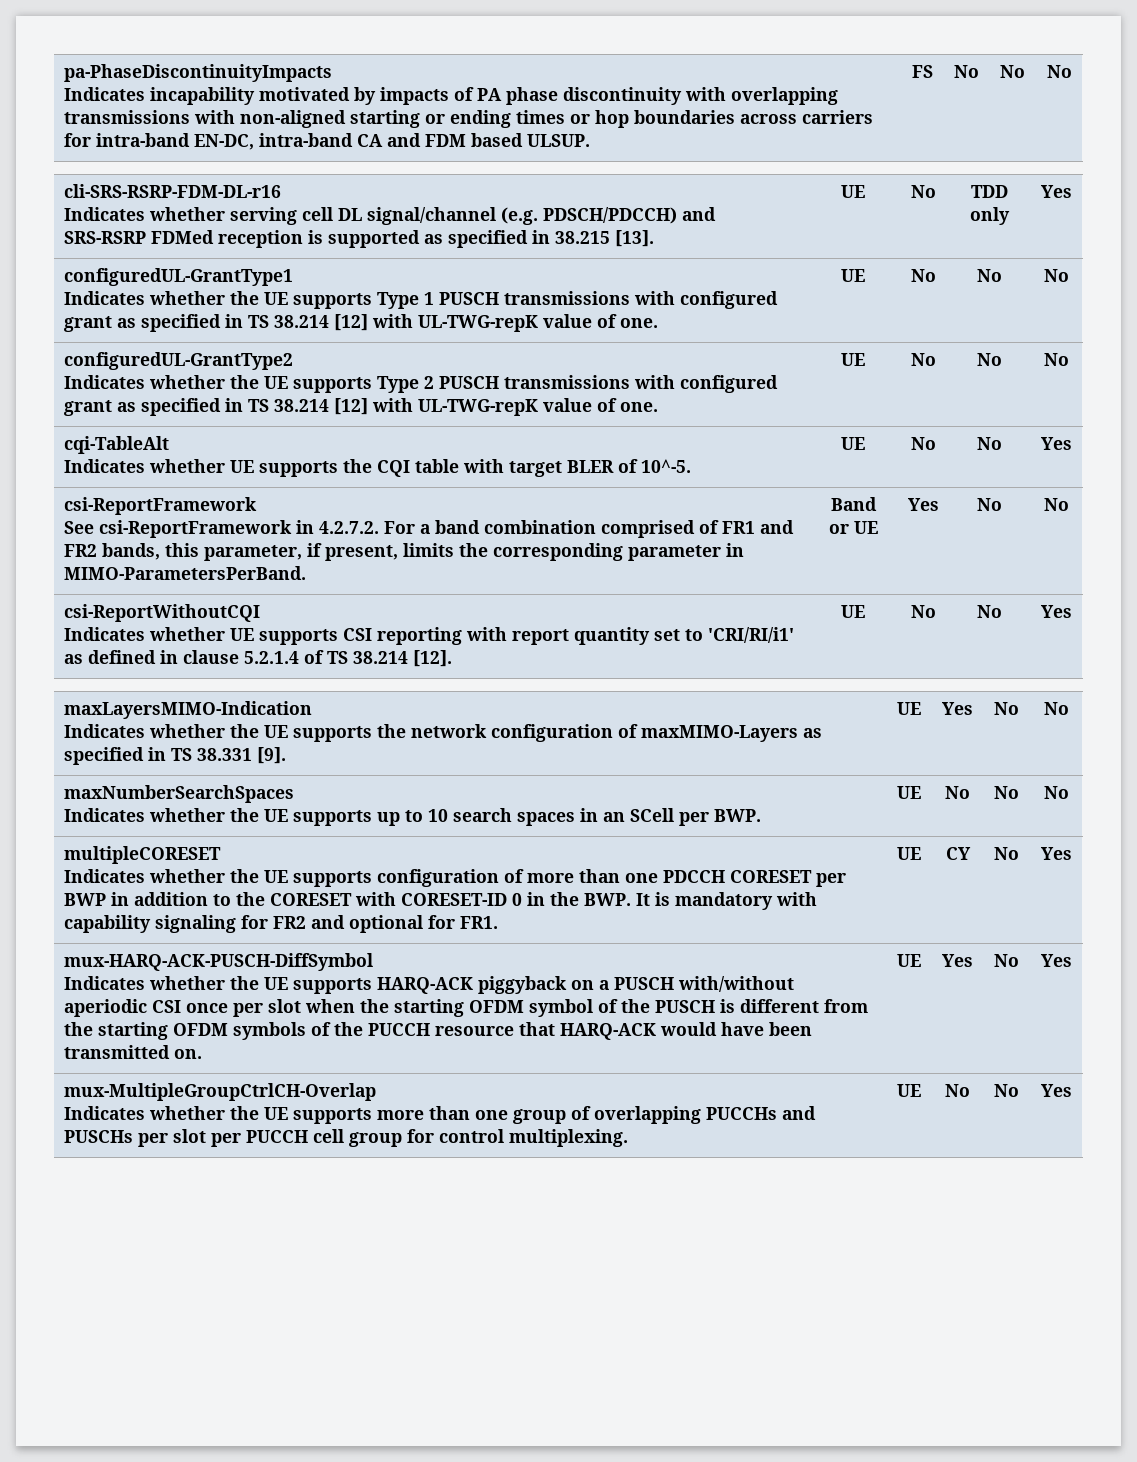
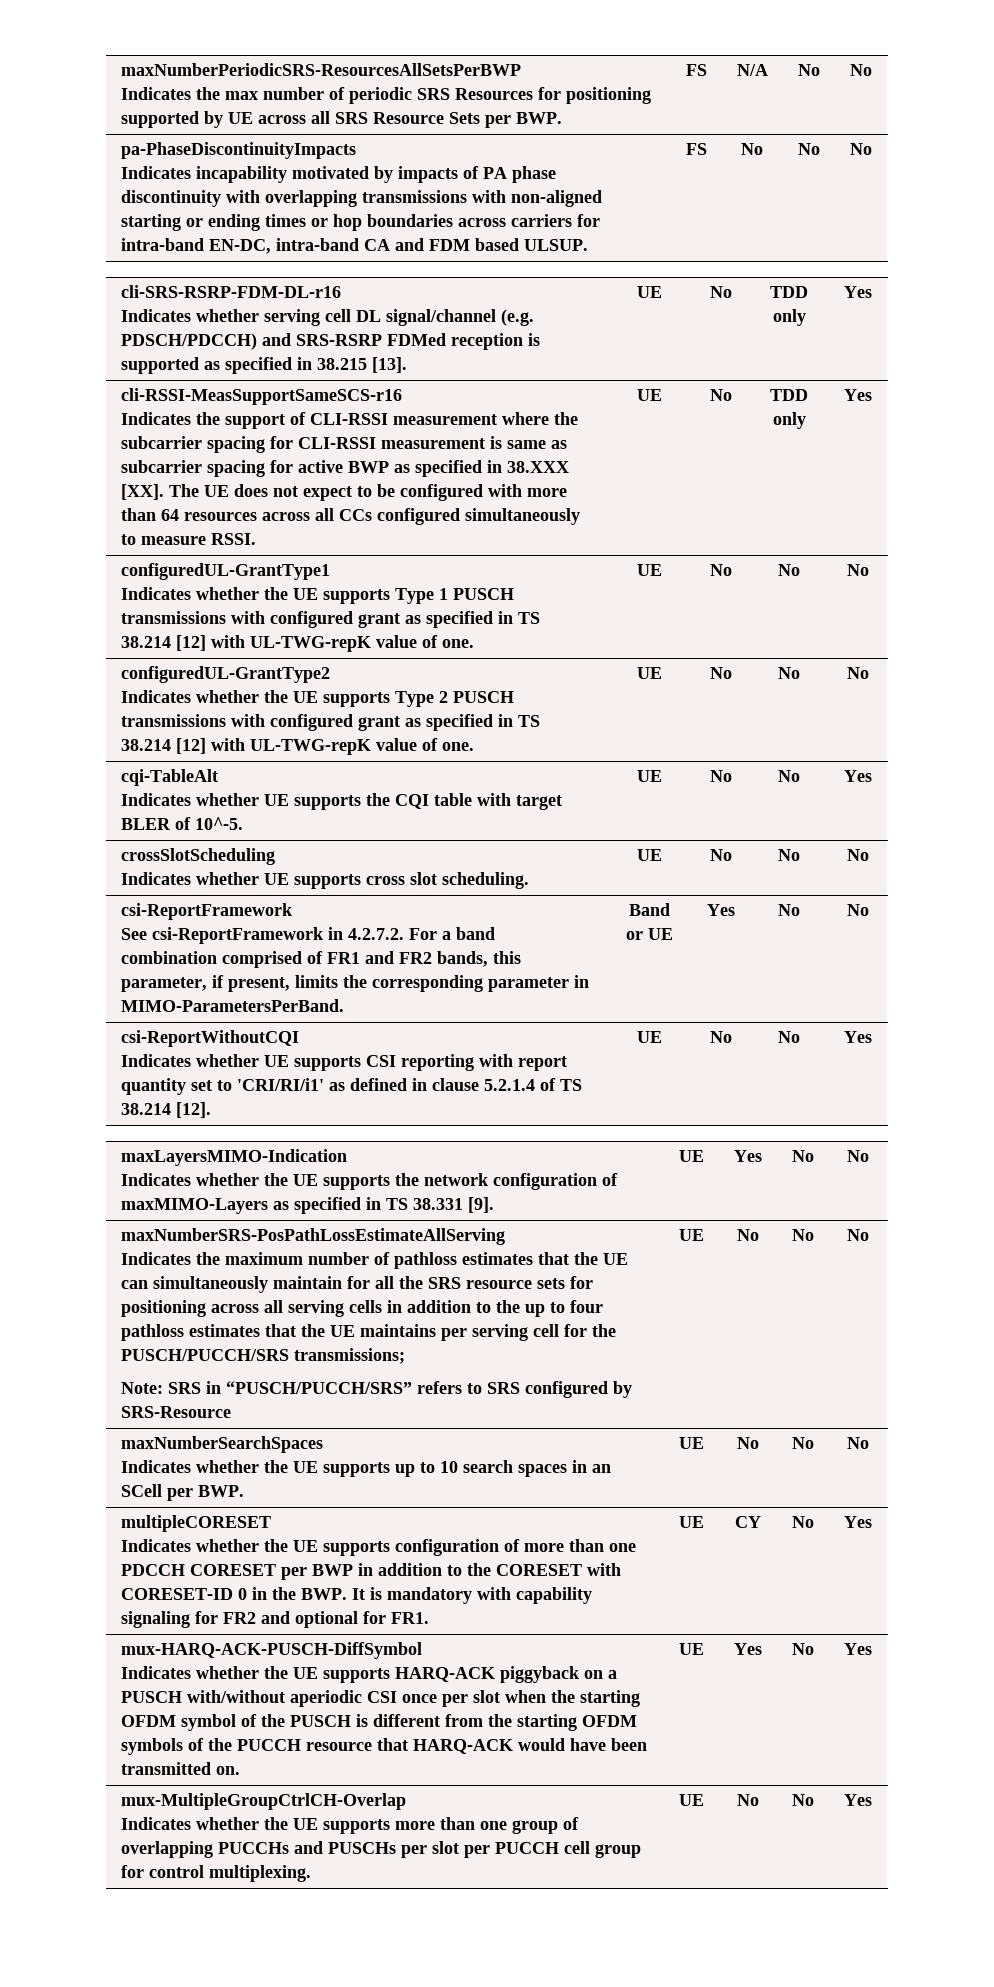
+ maxNumberPeriodicSRS-ResourcesAllSetsPerBWP
+ Indicates the max number of periodic SRS Resources for positioning supported by UE across all SRS Resource Sets per BWP. | FS | N/A | No | No
+ cli-RSSI-MeasSupportSameSCS-r16
+ Indicates the support of CLI-RSSI measurement where the subcarrier spacing for CLI-RSSI measurement is same as subcarrier spacing for active BWP as specified in 38.XXX [XX]. The UE does not expect to be configured with more than 64 resources across all CCs configured simultaneously to measure RSSI. | UE | No | TDD only | Yes
+ crossSlotScheduling
+ Indicates whether UE supports cross slot scheduling. | UE | No | No | No
+ maxNumberSRS-PosPathLossEstimateAllServing
+ Indicates the maximum number of pathloss estimates that the UE can simultaneously maintain for all the SRS resource sets for positioning across all serving cells in addition to the up to four pathloss estimates that the UE maintains per serving cell for the PUSCH/PUCCH/SRS transmissions;
+ Note: SRS in “PUSCH/PUCCH/SRS” refers to SRS configured by SRS-Resource | UE | No | No | No

